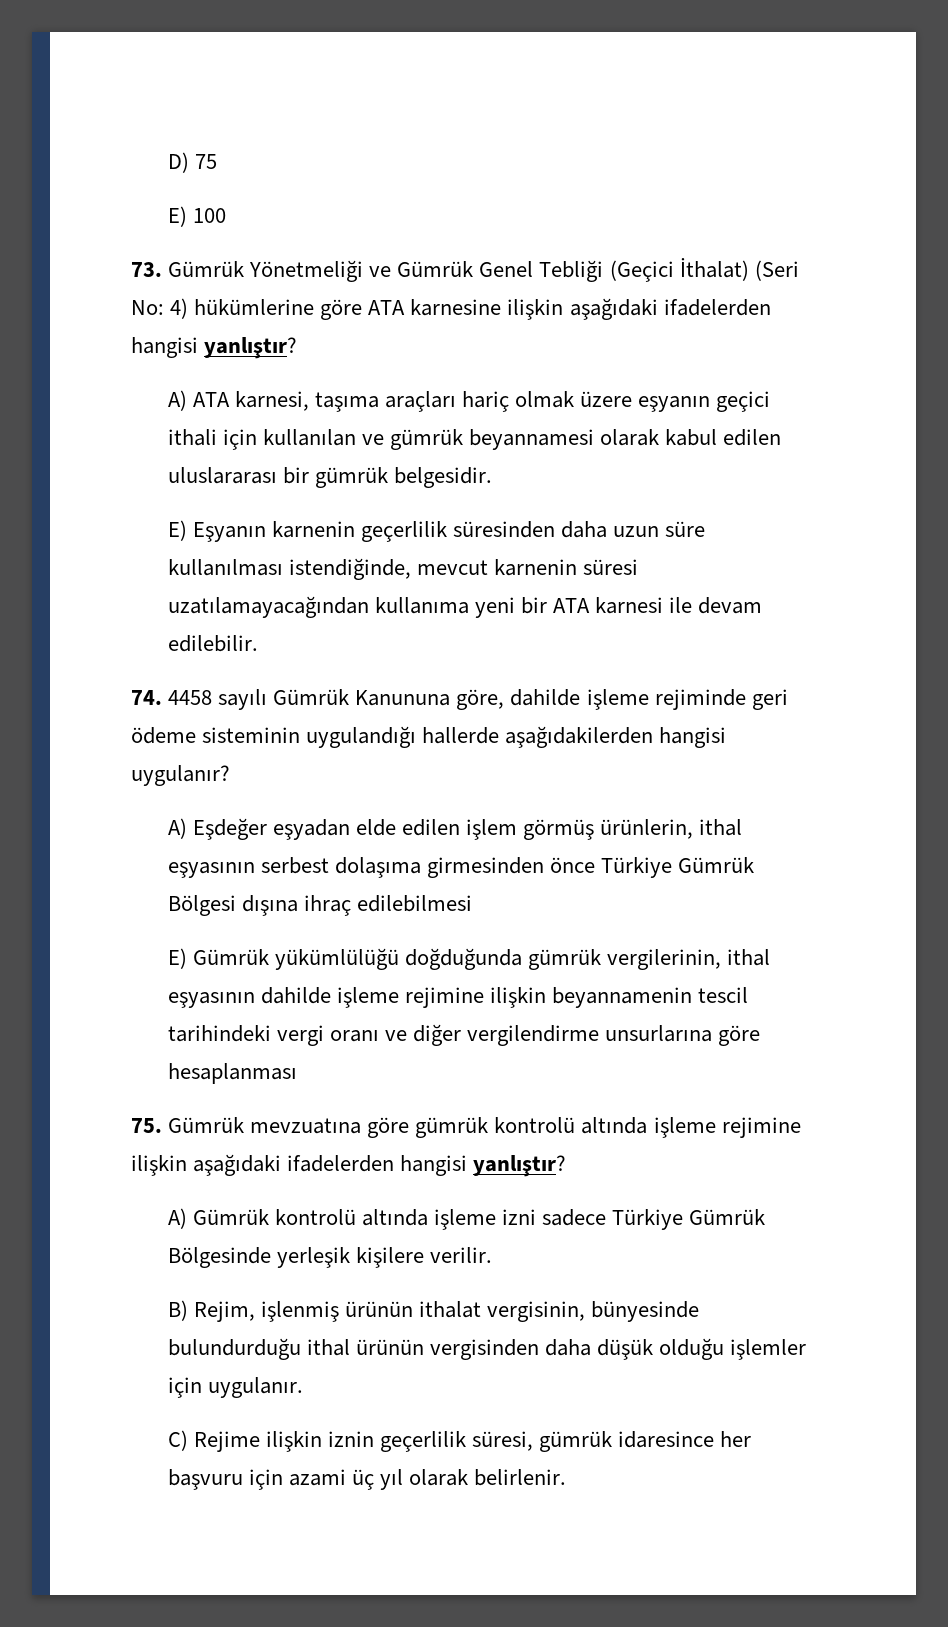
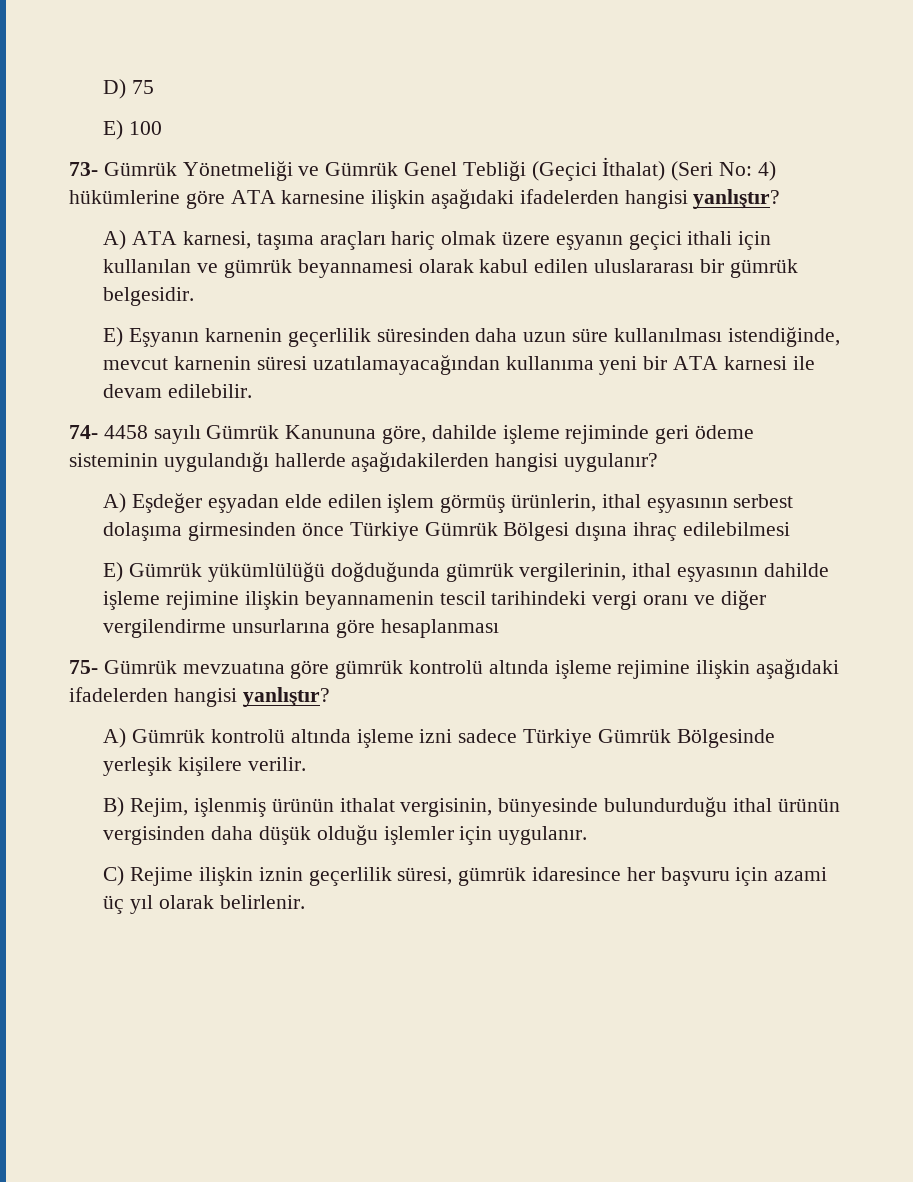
- 73. Gümrük Yönetmeliği ve Gümrük Genel Tebliği (Geçici İthalat) (Seri No: 4) hükümlerine göre ATA karnesine ilişkin aşağıdaki ifadelerden hangisi yanlıştır?
+ 73- Gümrük Yönetmeliği ve Gümrük Genel Tebliği (Geçici İthalat) (Seri No: 4) hükümlerine göre ATA karnesine ilişkin aşağıdaki ifadelerden hangisi yanlıştır?
- 74. 4458 sayılı Gümrük Kanununa göre, dahilde işleme rejiminde geri ödeme sisteminin uygulandığı hallerde aşağıdakilerden hangisi uygulanır?
+ 74- 4458 sayılı Gümrük Kanununa göre, dahilde işleme rejiminde geri ödeme sisteminin uygulandığı hallerde aşağıdakilerden hangisi uygulanır?
- 75. Gümrük mevzuatına göre gümrük kontrolü altında işleme rejimine ilişkin aşağıdaki ifadelerden hangisi yanlıştır?
+ 75- Gümrük mevzuatına göre gümrük kontrolü altında işleme rejimine ilişkin aşağıdaki ifadelerden hangisi yanlıştır?

